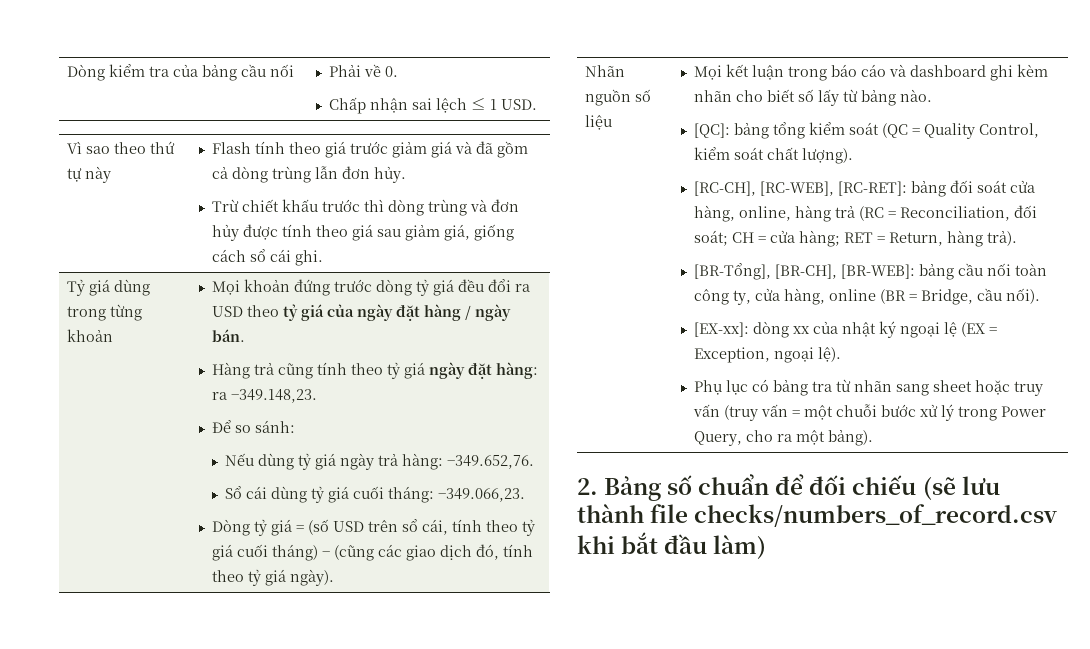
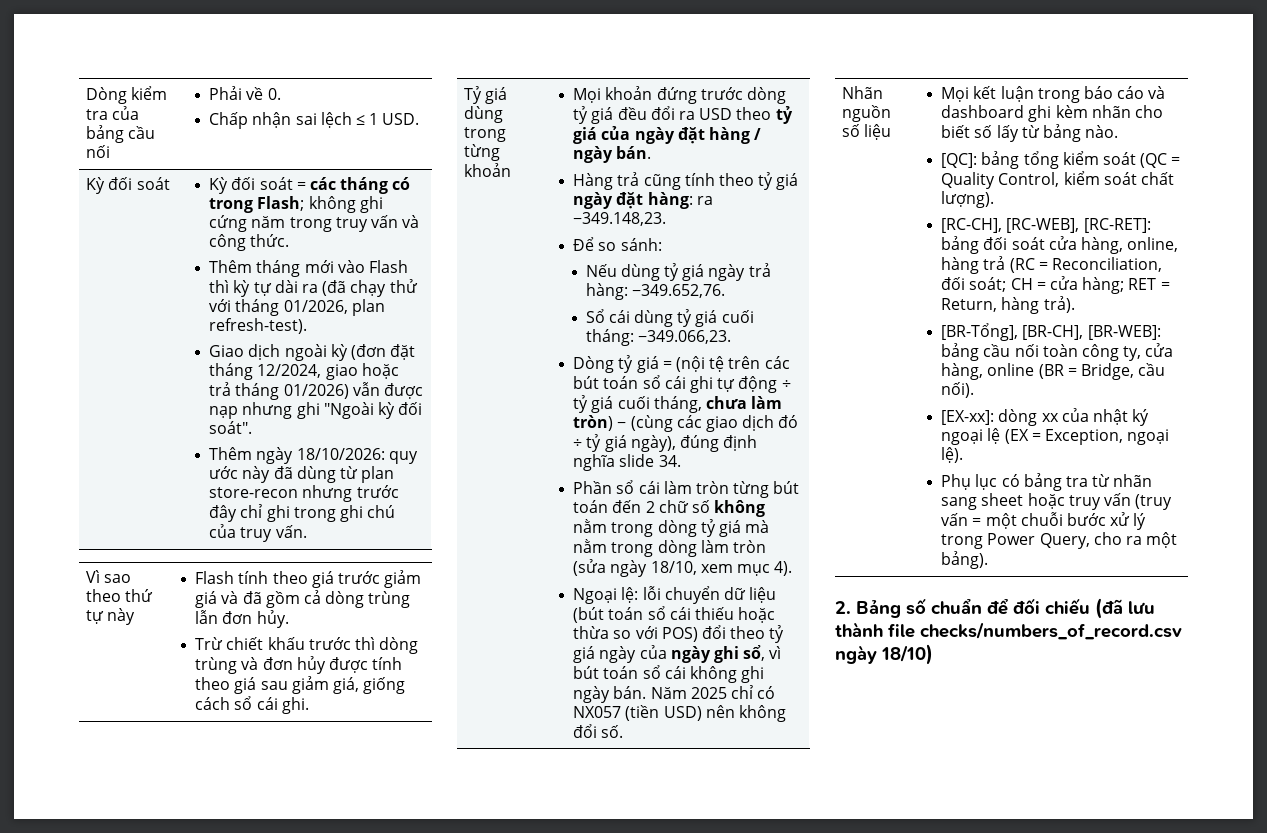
+ Kỳ đối soát | Kỳ đối soát = các tháng có trong Flash; không ghi cứng năm trong truy vấn và công thức.
+ Thêm tháng mới vào Flash thì kỳ tự dài ra (đã chạy thử với tháng 01/2026, plan refresh-test).
+ Giao dịch ngoài kỳ (đơn đặt tháng 12/2024, giao hoặc trả tháng 01/2026) vẫn được nạp nhưng ghi "Ngoài kỳ đối soát".
+ Thêm ngày 18/10/2026: quy ước này đã dùng từ plan store-recon nhưng trước đây chỉ ghi trong ghi chú của truy vấn.
- Dòng tỷ giá = (số USD trên sổ cái, tính theo tỷ giá cuối tháng) − (cũng các giao dịch đó, tính theo tỷ giá ngày).
+ Dòng tỷ giá = (nội tệ trên các bút toán sổ cái ghi tự động ÷ tỷ giá cuối tháng, chưa làm tròn) − (cùng các giao dịch đó ÷ tỷ giá ngày), đúng định nghĩa slide 34.
+ Phần sổ cái làm tròn từng bút toán đến 2 chữ số không nằm trong dòng tỷ giá mà nằm trong dòng làm tròn (sửa ngày 18/10, xem mục 4).
+ Ngoại lệ: lỗi chuyển dữ liệu (bút toán sổ cái thiếu hoặc thừa so với POS) đổi theo tỷ giá ngày của ngày ghi sổ, vì bút toán sổ cái không ghi ngày bán. Năm 2025 chỉ có NX057 (tiền USD) nên không đổi số.
- 2. Bảng số chuẩn để đối chiếu (sẽ lưu thành file checks/numbers_of_record.csv khi bắt đầu làm)
+ 2. Bảng số chuẩn để đối chiếu (đã lưu thành file checks/numbers_of_record.csv ngày 18/10)

